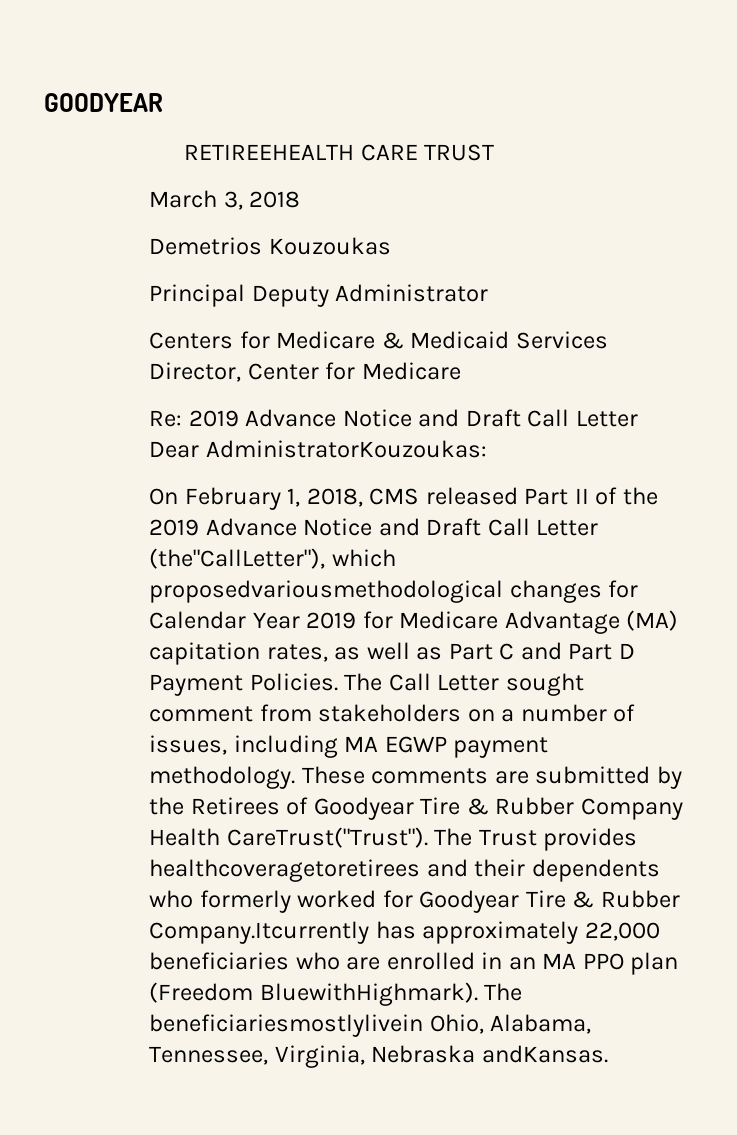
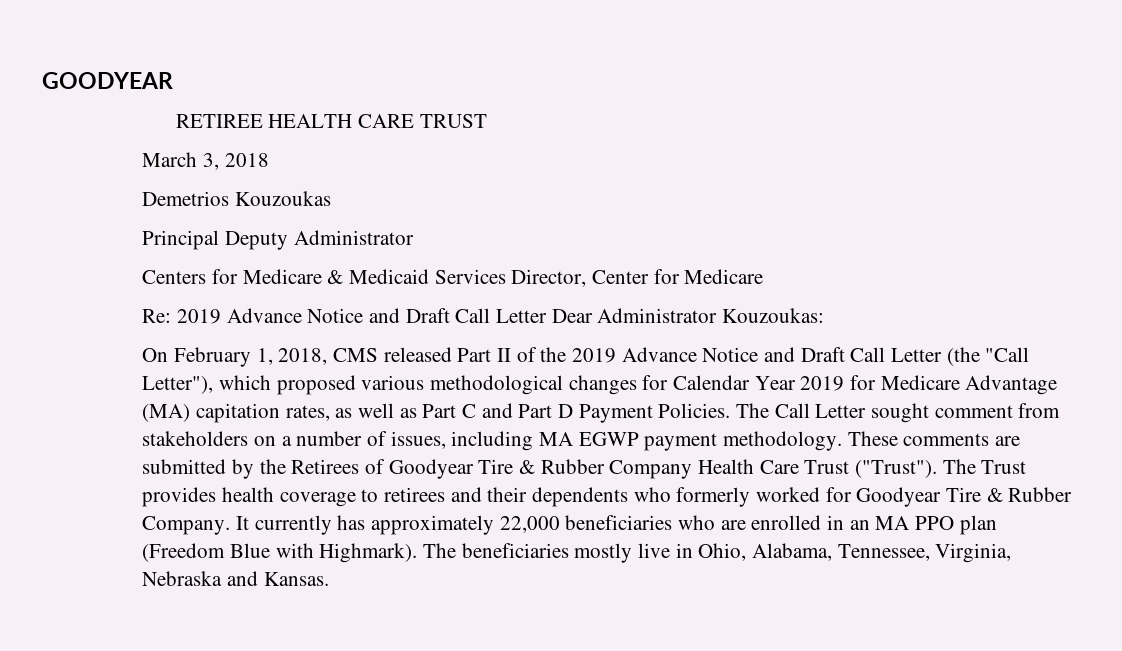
- RETIREEHEALTH CARE TRUST
+ RETIREE HEALTH CARE TRUST
- Re: 2019 Advance Notice and Draft Call Letter Dear AdministratorKouzoukas:
+ Re: 2019 Advance Notice and Draft Call Letter Dear Administrator Kouzoukas:
- On February 1, 2018, CMS released Part II of the 2019 Advance Notice and Draft Call Letter (the"CallLetter"), which proposedvariousmethodological changes for Calendar Year 2019 for Medicare Advantage (MA) capitation rates, as well as Part C and Part D Payment Policies.
+ On February 1, 2018, CMS released Part II of the 2019 Advance Notice and Draft Call Letter (the "Call Letter"), which proposed various methodological changes for Calendar Year 2019 for Medicare Advantage (MA) capitation rates, as well as Part C and Part D Payment Policies.
- These comments are submitted by the Retirees of Goodyear Tire & Rubber Company Health CareTrust("Trust"). The Trust provides healthcoveragetoretirees and their dependents who formerly worked for Goodyear Tire & Rubber Company.Itcurrently has approximately 22,000 beneficiaries who are enrolled in an MA PPO plan (Freedom BluewithHighmark). The beneficiariesmostlylivein Ohio, Alabama, Tennessee, Virginia, Nebraska andKansas.
+ These comments are submitted by the Retirees of Goodyear Tire & Rubber Company Health Care Trust ("Trust"). The Trust provides health coverage to retirees and their dependents who formerly worked for Goodyear Tire & Rubber Company. It currently has approximately 22,000 beneficiaries who are enrolled in an MA PPO plan (Freedom Blue with Highmark). The beneficiaries mostly live in Ohio, Alabama, Tennessee, Virginia, Nebraska and Kansas.

